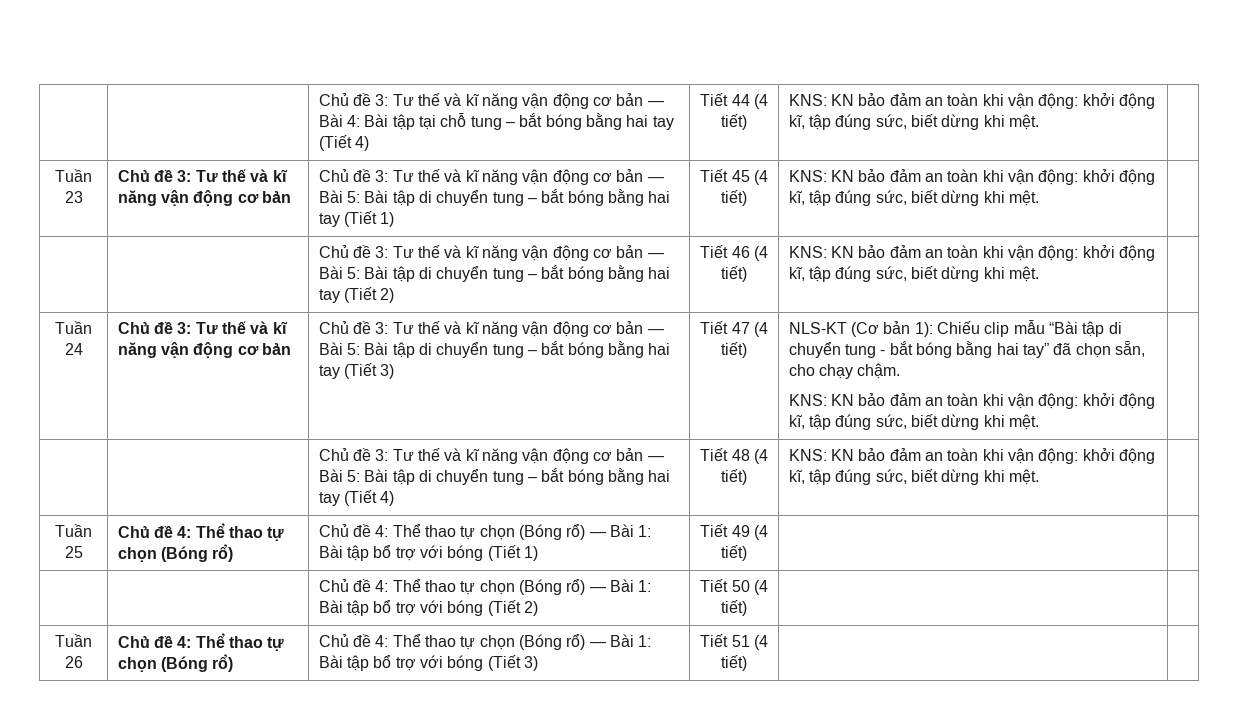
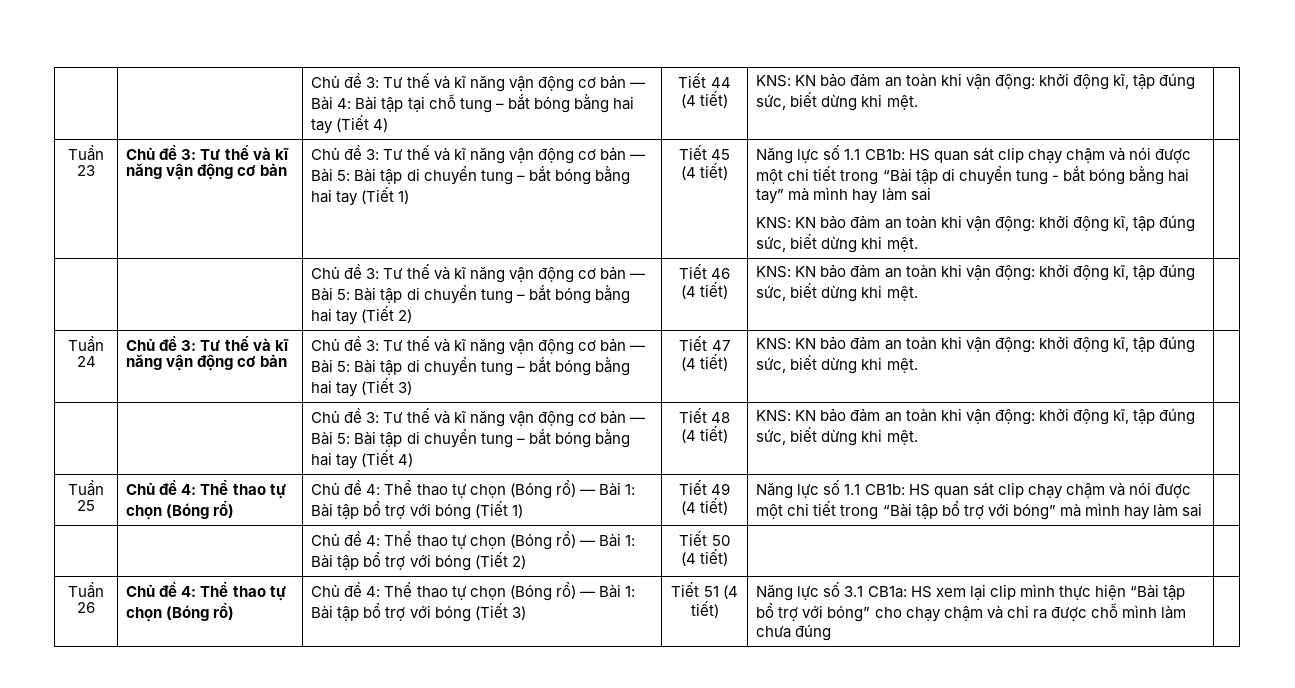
+ Năng lực số 1.1 CB1b: HS quan sát clip chạy chậm và nói được một chi tiết trong “Bài tập di chuyển tung - bắt bóng bằng hai tay” mà mình hay làm sai
- NLS-KT (Cơ bản 1): Chiếu clip mẫu “Bài tập di chuyển tung - bắt bóng bằng hai tay” đã chọn sẵn, cho chạy chậm.
+ Năng lực số 1.1 CB1b: HS quan sát clip chạy chậm và nói được một chi tiết trong “Bài tập bổ trợ với bóng” mà mình hay làm sai
+ Năng lực số 3.1 CB1a: HS xem lại clip mình thực hiện “Bài tập bổ trợ với bóng” cho chạy chậm và chỉ ra được chỗ mình làm chưa đúng

